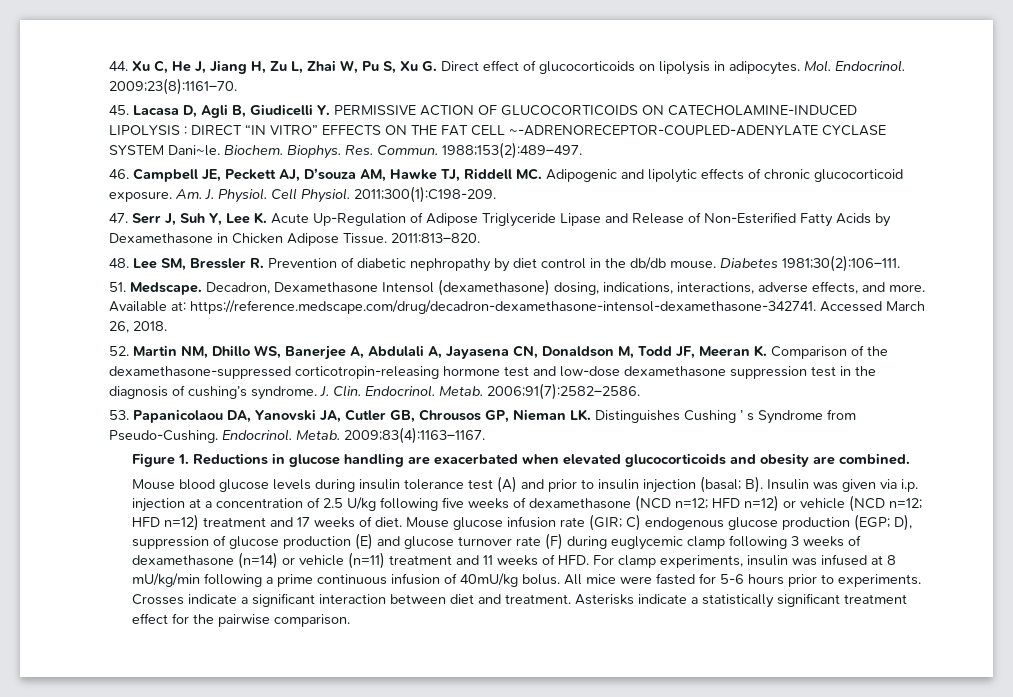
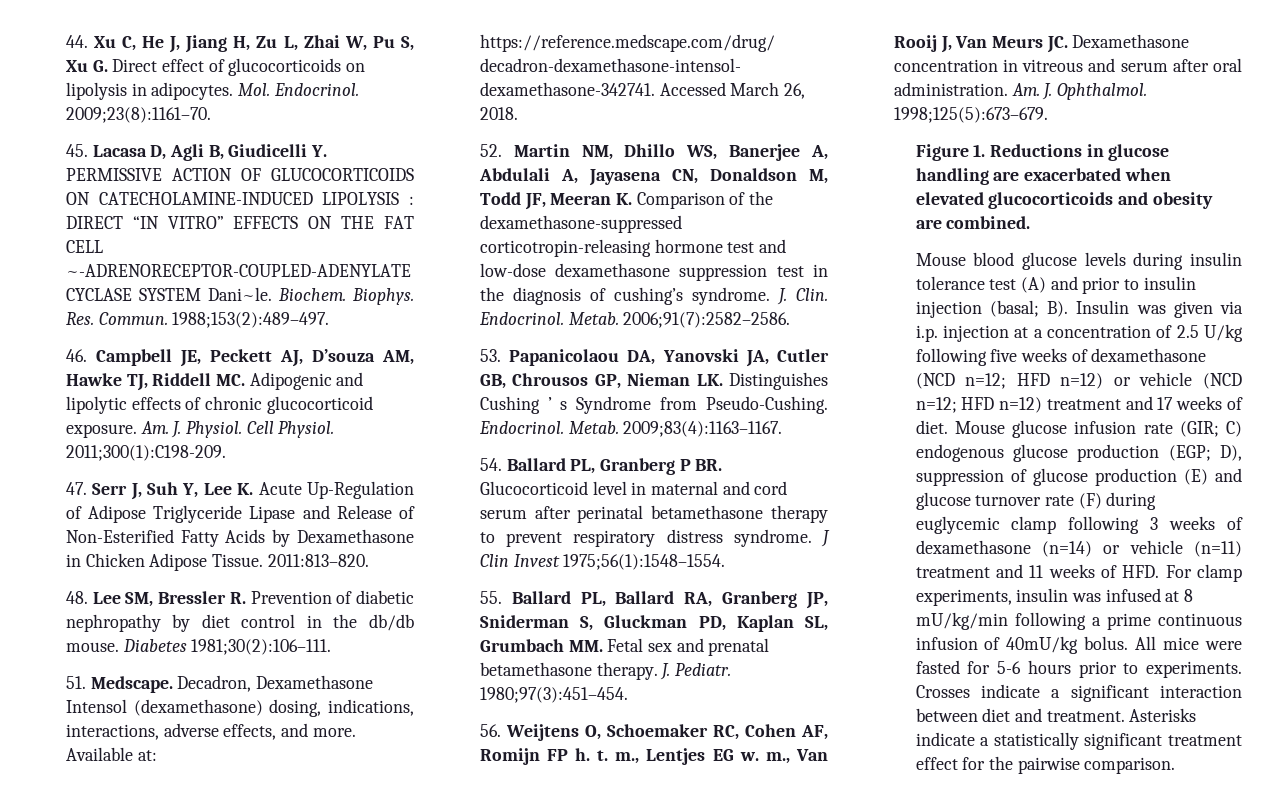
+ 54. Ballard PL, Granberg P BR. Glucocorticoid level in maternal and cord serum after perinatal betamethasone therapy to prevent respiratory distress syndrome. J Clin Invest 1975;56(1):1548–1554.
+ 55. Ballard PL, Ballard RA, Granberg JP, Sniderman S, Gluckman PD, Kaplan SL, Grumbach MM. Fetal sex and prenatal betamethasone therapy. J. Pediatr. 1980;97(3):451–454.
+ 56. Weijtens O, Schoemaker RC, Cohen AF, Romijn FP h. t. m., Lentjes EG w. m., Van Rooij J, Van Meurs JC. Dexamethasone concentration in vitreous and serum after oral administration. Am. J. Ophthalmol. 1998;125(5):673–679.

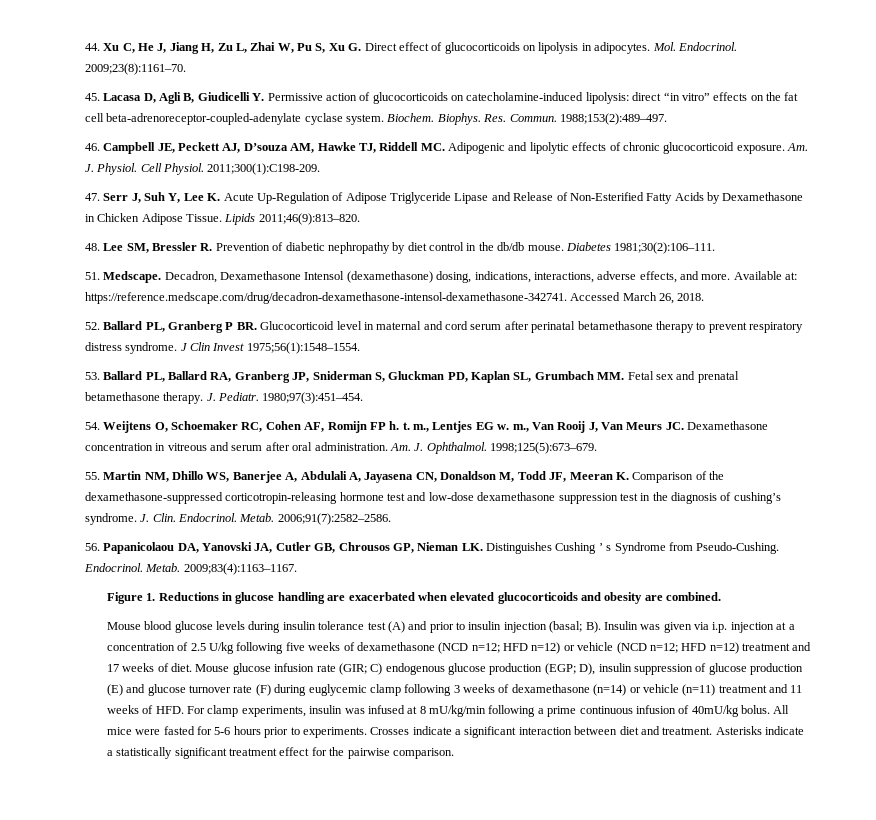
- 45. Lacasa D, Agli B, Giudicelli Y. PERMISSIVE ACTION OF GLUCOCORTICOIDS ON CATECHOLAMINE-INDUCED LIPOLYSIS : DIRECT “IN VITRO” EFFECTS ON THE FAT CELL ~-ADRENORECEPTOR-COUPLED-ADENYLATE CYCLASE SYSTEM Dani~le.
+ 45. Lacasa D, Agli B, Giudicelli Y. Permissive action of glucocorticoids on catecholamine-induced lipolysis: direct “in vitro” effects on the fat cell beta-adrenoreceptor-coupled-adenylate cyclase system.
- 2011:813–820.
+ Lipids 2011;46(9):813–820.
- 52. Martin NM, Dhillo WS, Banerjee A, Abdulali A, Jayasena CN, Donaldson M, Todd JF, Meeran K. Comparison of the dexamethasone-suppressed corticotropin-releasing hormone test and low-dose dexamethasone suppression test in the diagnosis of cushing’s syndrome.
+ 52. Ballard PL, Granberg P BR. Glucocorticoid level in maternal and cord serum after perinatal betamethasone therapy to prevent respiratory distress syndrome. J Clin Invest 1975;56(1):1548–1554.
+ 53. Ballard PL, Ballard RA, Granberg JP, Sniderman S, Gluckman PD, Kaplan SL, Grumbach MM. Fetal sex and prenatal betamethasone therapy. J. Pediatr. 1980;97(3):451–454.
+ 54. Weijtens O, Schoemaker RC, Cohen AF, Romijn FP h. t. m., Lentjes EG w. m., Van Rooij J, Van Meurs JC. Dexamethasone concentration in vitreous and serum after oral administration. Am. J. Ophthalmol. 1998;125(5):673–679.
+ 55. Martin NM, Dhillo WS, Banerjee A, Abdulali A, Jayasena CN, Donaldson M, Todd JF, Meeran K. Comparison of the dexamethasone-suppressed corticotropin-releasing hormone test and low-dose dexamethasone suppression test in the diagnosis of cushing’s syndrome.
- 53. Papanicolaou DA, Yanovski JA, Cutler GB, Chrousos GP, Nieman LK. Distinguishes Cushing ’ s Syndrome from Pseudo-Cushing.
+ 56. Papanicolaou DA, Yanovski JA, Cutler GB, Chrousos GP, Nieman LK. Distinguishes Cushing ’ s Syndrome from Pseudo-Cushing.
- 54. Ballard PL, Granberg P BR. Glucocorticoid level in maternal and cord serum after perinatal betamethasone therapy to prevent respiratory distress syndrome. J Clin Invest 1975;56(1):1548–1554.
- 55. Ballard PL, Ballard RA, Granberg JP, Sniderman S, Gluckman PD, Kaplan SL, Grumbach MM. Fetal sex and prenatal betamethasone therapy. J. Pediatr. 1980;97(3):451–454.
- 56. Weijtens O, Schoemaker RC, Cohen AF, Romijn FP h. t. m., Lentjes EG w. m., Van Rooij J, Van Meurs JC. Dexamethasone concentration in vitreous and serum after oral administration. Am. J. Ophthalmol. 1998;125(5):673–679.
- Mouse glucose infusion rate (GIR; C) endogenous glucose production (EGP; D), suppression of glucose production (E) and glucose turnover rate (F) during euglycemic clamp following 3 weeks of dexamethasone (n=14) or vehicle (n=11) treatment and 11 weeks of HFD. For clamp experiments, insulin was infused at 8 mU/kg/min following a prime continuous infusion of 40mU/kg bolus.
+ Mouse glucose infusion rate (GIR; C) endogenous glucose production (EGP; D), insulin suppression of glucose production (E) and glucose turnover rate (F) during euglycemic clamp following 3 weeks of dexamethasone (n=14) or vehicle (n=11) treatment and 11 weeks of HFD. For clamp experiments, insulin was infused at 8 mU/kg/min following a prime continuous infusion of 40mU/kg bolus.

